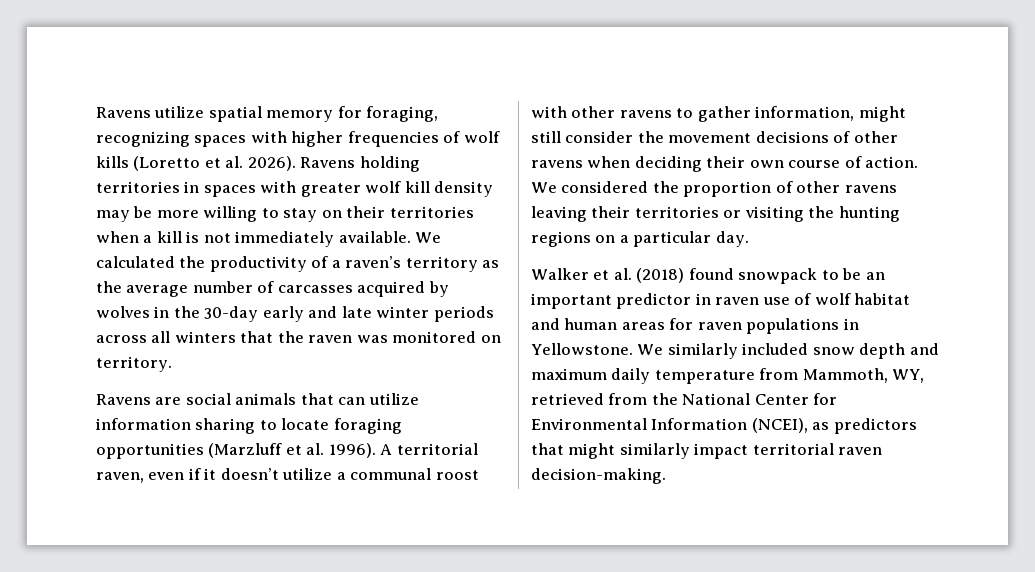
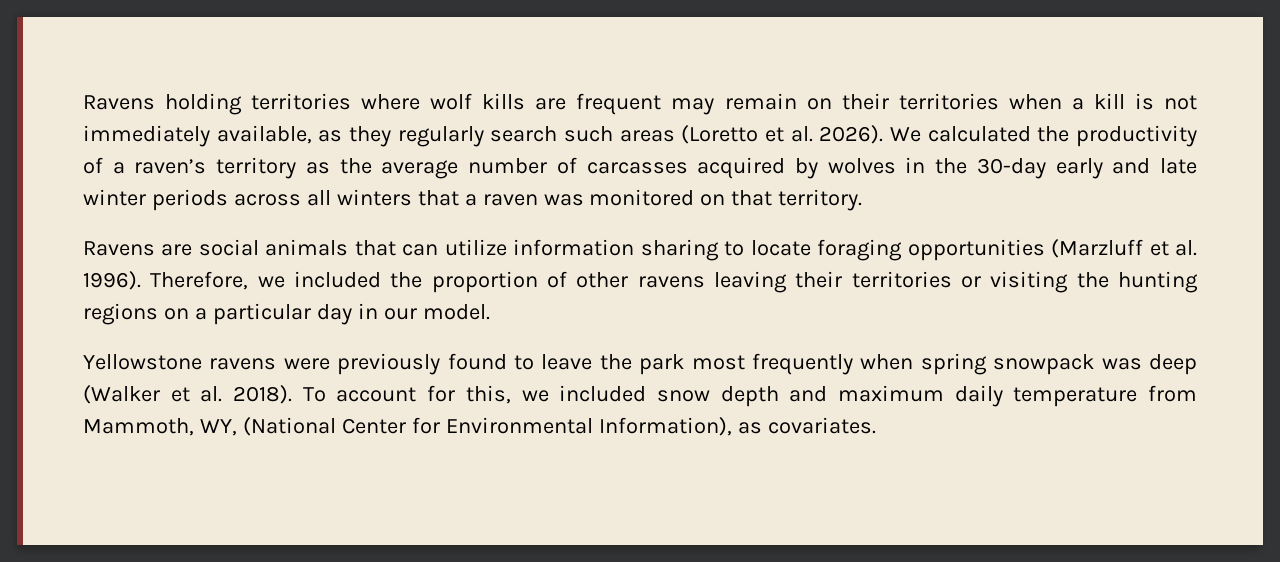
- Ravens utilize spatial memory for foraging, recognizing spaces with higher frequencies of wolf kills (Loretto et al. 2026). Ravens holding territories in spaces with greater wolf kill density may be more willing to stay on their territories when a kill is not immediately available.
+ Ravens holding territories where wolf kills are frequent may remain on their territories when a kill is not immediately available, as they regularly search such areas (Loretto et al. 2026).
- We calculated the productivity of a raven’s territory as the average number of carcasses acquired by wolves in the 30-day early and late winter periods across all winters that the raven was monitored on territory.
+ We calculated the productivity of a raven’s territory as the average number of carcasses acquired by wolves in the 30-day early and late winter periods across all winters that a raven was monitored on that territory.
- A territorial raven, even if it doesn’t utilize a communal roost with other ravens to gather information, might still consider the movement decisions of other ravens when deciding their own course of action. We considered the proportion of other ravens leaving their territories or visiting the hunting regions on a particular day.
- Walker et al. (2018) found snowpack to be an important predictor in raven use of wolf habitat and human areas for raven populations in Yellowstone. We similarly included snow depth and maximum daily temperature from Mammoth, WY, retrieved from the National Center for Environmental Information (NCEI), as predictors that might similarly impact territorial raven decision-making.
+ Therefore, we included the proportion of other ravens leaving their territories or visiting the hunting regions on a particular day in our model.
+ Yellowstone ravens were previously found to leave the park most frequently when spring snowpack was deep (Walker et al. 2018). To account for this, we included snow depth and maximum daily temperature from Mammoth, WY, (National Center for Environmental Information), as covariates.

